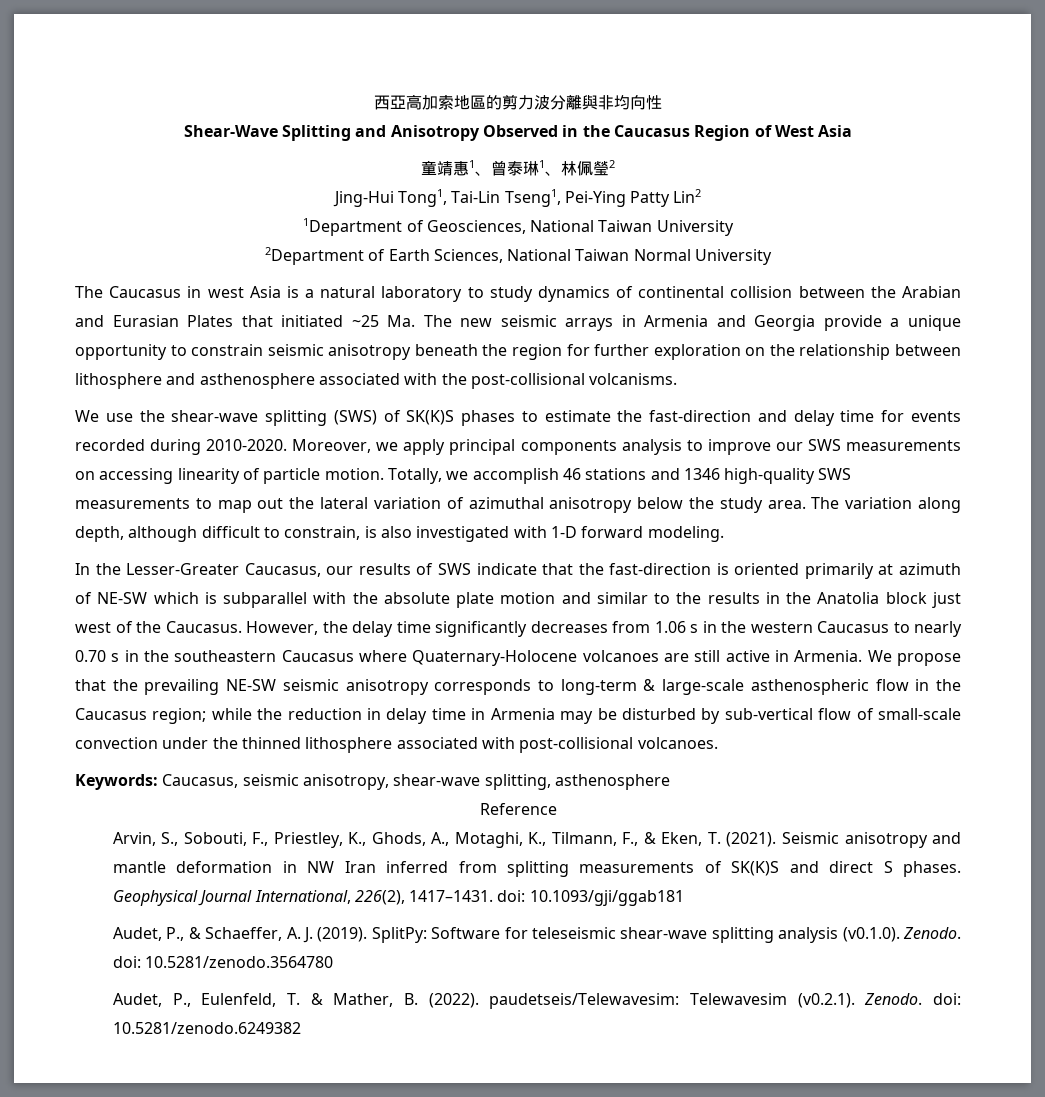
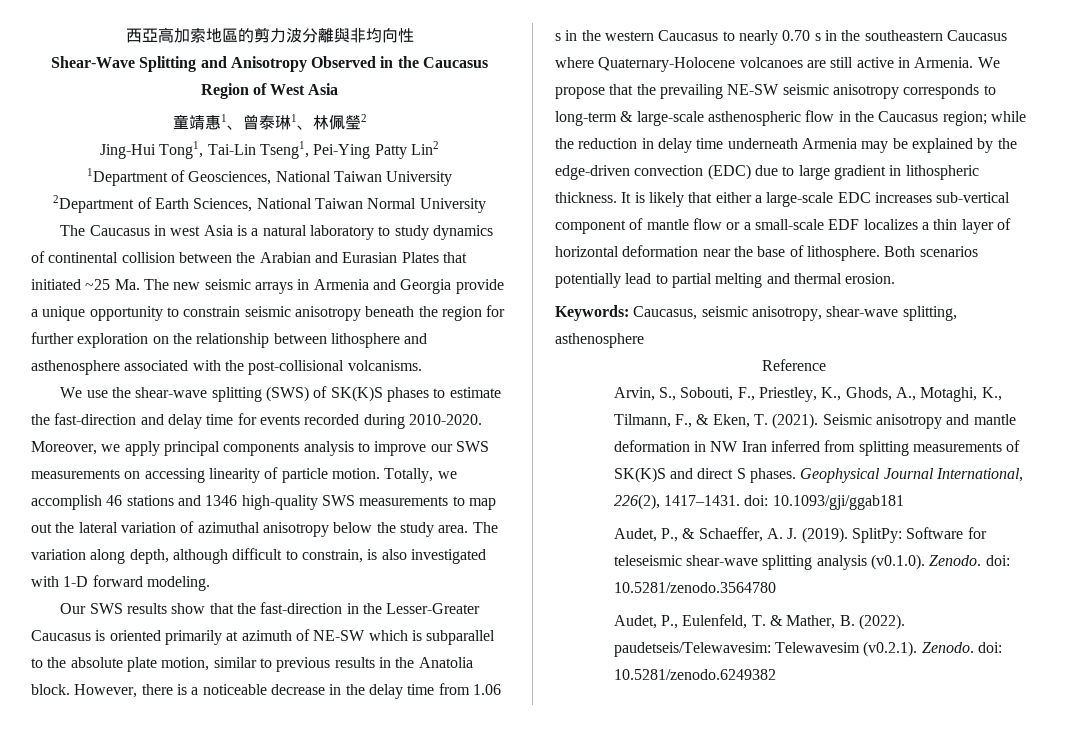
- In the Lesser-Greater Caucasus, our results of SWS indicate that the fast-direction is oriented primarily at azimuth of NE-SW which is subparallel with the absolute plate motion and similar to the results in the Anatolia block just west of the Caucasus. However, the delay time significantly decreases from 1.06 s in the western Caucasus to nearly 0.70 s in the southeastern Caucasus where Quaternary-Holocene volcanoes are still active in Armenia.
+ Our SWS results show that the fast-direction in the Lesser-Greater Caucasus is oriented primarily at azimuth of NE-SW which is subparallel to the absolute plate motion, similar to previous results in the Anatolia block. However, there is a noticeable decrease in the delay time from 1.06 s in the western Caucasus to nearly 0.70 s in the southeastern Caucasus where Quaternary-Holocene volcanoes are still active in Armenia.
- We propose that the prevailing NE-SW seismic anisotropy corresponds to long-term & large-scale asthenospheric flow in the Caucasus region; while the reduction in delay time in Armenia may be disturbed by sub-vertical flow of small-scale convection under the thinned lithosphere associated with post-collisional volcanoes.
+ We propose that the prevailing NE-SW seismic anisotropy corresponds to long-term & large-scale asthenospheric flow in the Caucasus region; while the reduction in delay time underneath Armenia may be explained by the edge-driven convection (EDC) due to large gradient in lithospheric thickness. It is likely that either a large-scale EDC increases sub-vertical component of mantle flow or a small-scale EDF localizes a thin layer of horizontal deformation near the base of lithosphere. Both scenarios potentially lead to partial melting and thermal erosion.

